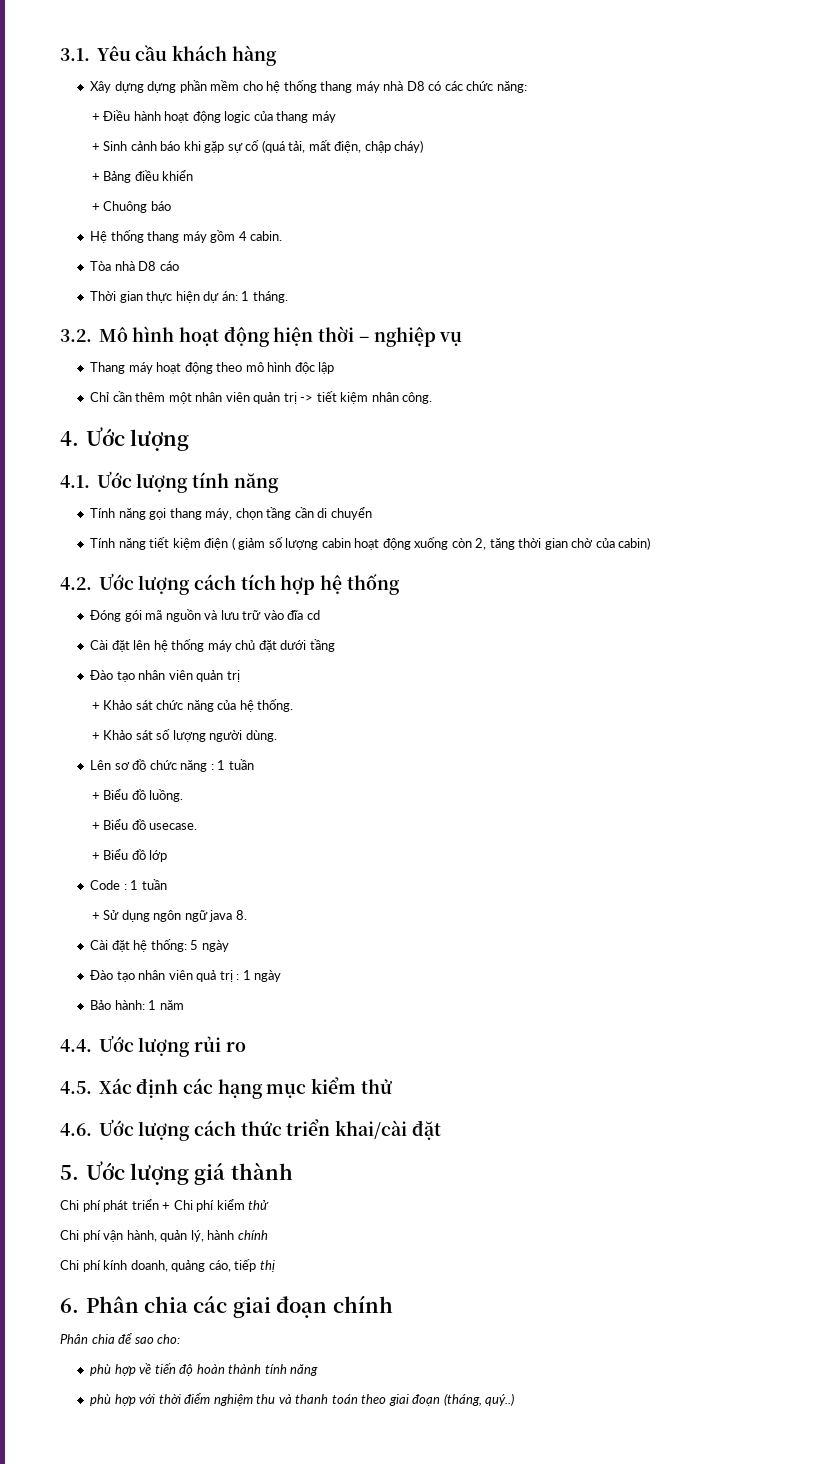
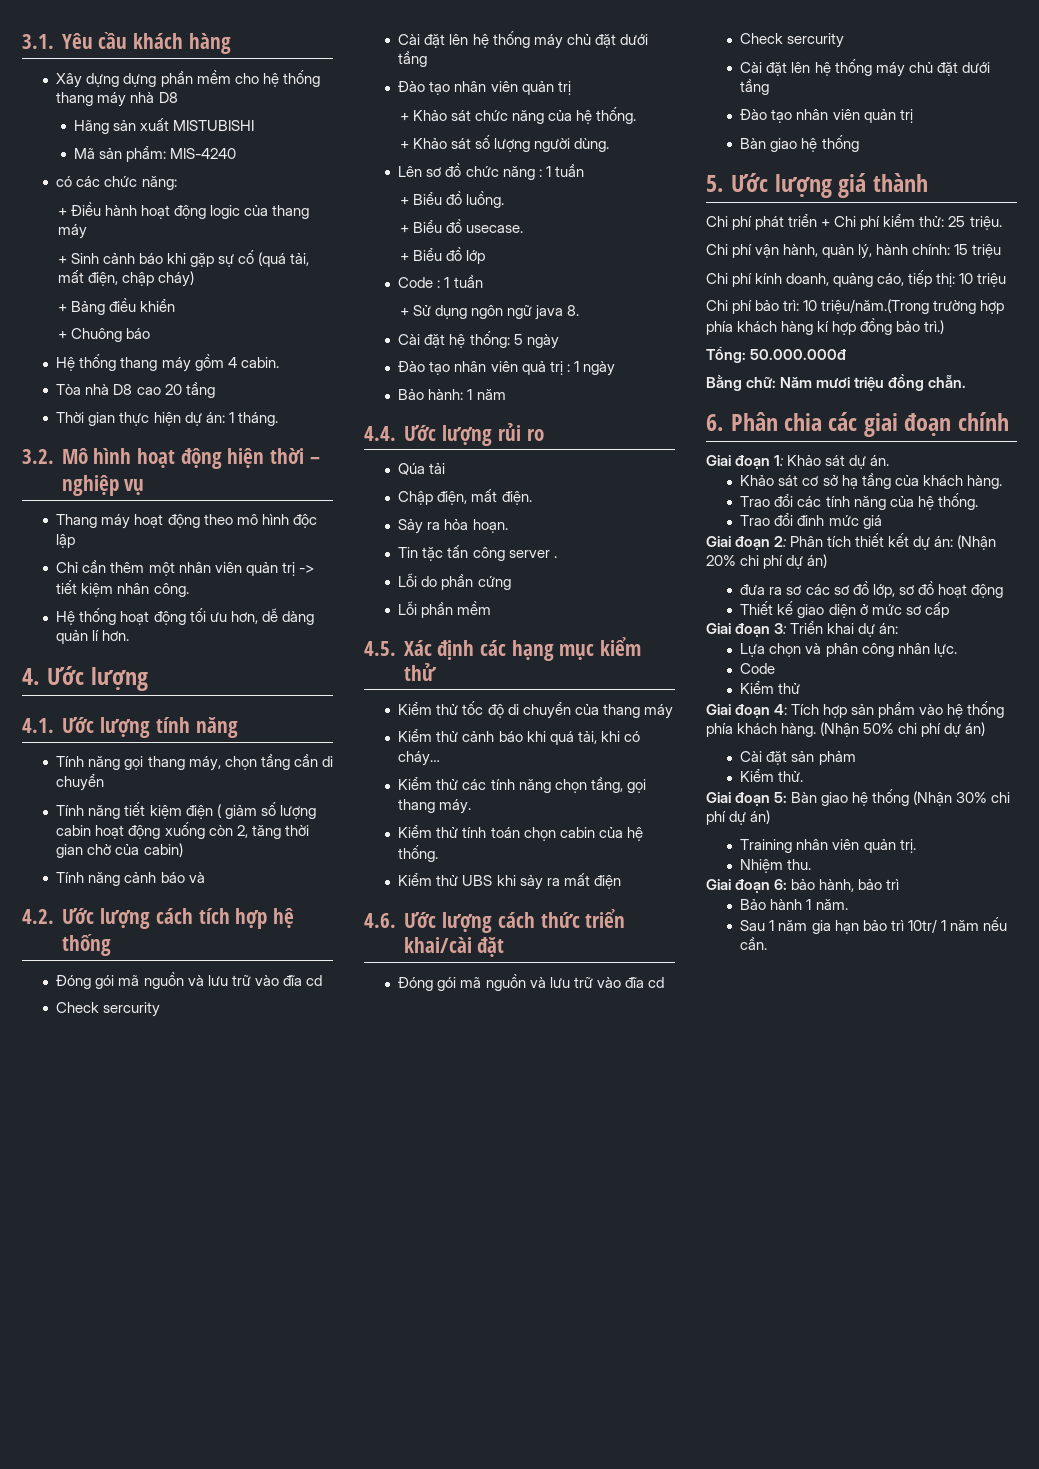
- Xây dựng dựng phần mềm cho hệ thống thang máy nhà D8 có các chức năng:
+ Xây dựng dựng phần mềm cho hệ thống thang máy nhà D8
+ Hãng sản xuất MISTUBISHI
+ Mã sản phẩm: MIS-4240
+ có các chức năng:
- Tòa nhà D8 cáo
+ Tòa nhà D8 cao 20 tầng
+ Hệ thống hoạt động tối ưu hơn, dễ dàng quản lí hơn.
+ Tính năng cảnh báo và
  4.2. Ước lượng cách tích hợp hệ thống
  Đóng gói mã nguồn và lưu trữ vào đĩa cd
+ Check sercurity
+ Qúa tải
+ Chập điện, mất điện.
+ Sảy ra hỏa hoạn.
+ Tin tặc tấn công server .
+ Lỗi do phần cứng
+ Lỗi phần mềm
+ Kiểm thử tốc độ di chuyển của thang máy
+ Kiểm thử cảnh báo khi quá tải, khi có cháy…
+ Kiểm thử các tính năng chọn tầng, gọi thang máy.
+ Kiểm thử tính toán chọn cabin của hệ thống.
+ Kiểm thử UBS khi sảy ra mất điện
  4.6. Ước lượng cách thức triển khai/cài đặt
+ Đóng gói mã nguồn và lưu trữ vào đĩa cd
+ Check sercurity
+ Cài đặt lên hệ thống máy chủ đặt dưới tầng
+ Đào tạo nhân viên quản trị
+ Bàn giao hệ thống
- Chi phí phát triển + Chi phí kiểm thử
+ Chi phí phát triển + Chi phí kiểm thử: 25 triệu.
- Chi phí vận hành, quản lý, hành chính
+ Chi phí vận hành, quản lý, hành chính: 15 triệu
- Chi phí kính doanh, quảng cáo, tiếp thị
+ Chi phí kính doanh, quảng cáo, tiếp thị: 10 triệu
+ Chi phí bảo trì: 10 triệu/năm.(Trong trường hợp phía khách hàng kí hợp đồng bảo trì.)
+ Tổng: 50.000.000đ
+ Bằng chữ: Năm mươi triệu đồng chẵn.
- Phân chia để sao cho:
- phù hợp về tiến độ hoàn thành tính năng
- phù hợp với thời điểm nghiệm thu và thanh toán theo giai đoạn (tháng, quý..)
+ Giai đoạn 1: Khảo sát dự án.
+ Khảo sát cơ sở hạ tầng của khách hàng.
+ Trao đổi các tính năng của hệ thống.
+ Trao đổi đinh mức giá
+ Giai đoạn 2: Phân tích thiết kết dự án: (Nhận 20% chi phí dự án)
+ đưa ra sơ các sơ đồ lớp, sơ đồ hoạt động
+ Thiết kế giao diện ở mức sơ cấp
+ Giai đoạn 3: Triển khai dự án:
+ Lựa chọn và phân công nhân lực.
+ Code
+ Kiểm thử
+ Giai đoạn 4: Tích hợp sản phẩm vào hệ thống phía khách hàng. (Nhận 50% chi phí dự án)
+ Cài đặt sản phảm
+ Kiểm thử.
+ Giai đoạn 5: Bàn giao hệ thống (Nhận 30% chi phí dự án)
+ Training nhân viên quản trị.
+ Nhiệm thu.
+ Giai đoạn 6: bảo hành, bảo trì
+ Bảo hành 1 năm.
+ Sau 1 năm gia hạn bảo trì 10tr/ 1 năm nếu cần.

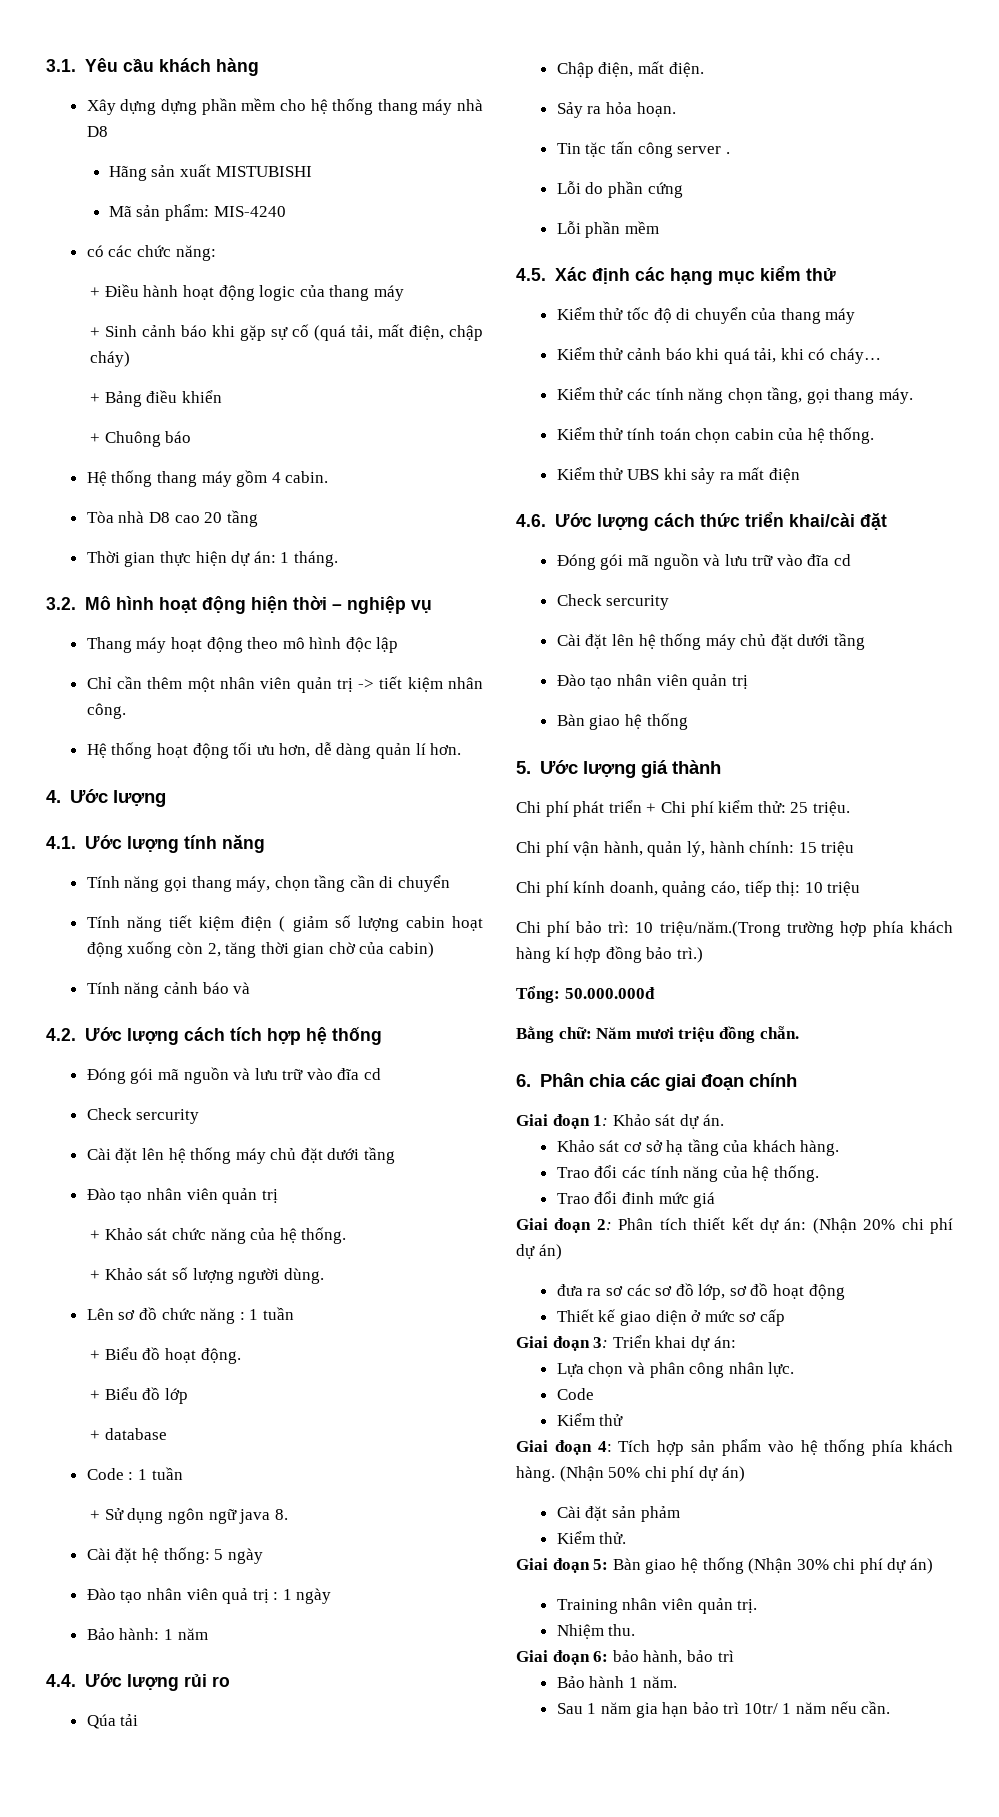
- + Biểu đồ luồng.
- + Biểu đồ usecase.
+ + Biểu đồ hoạt động.
+ + database

